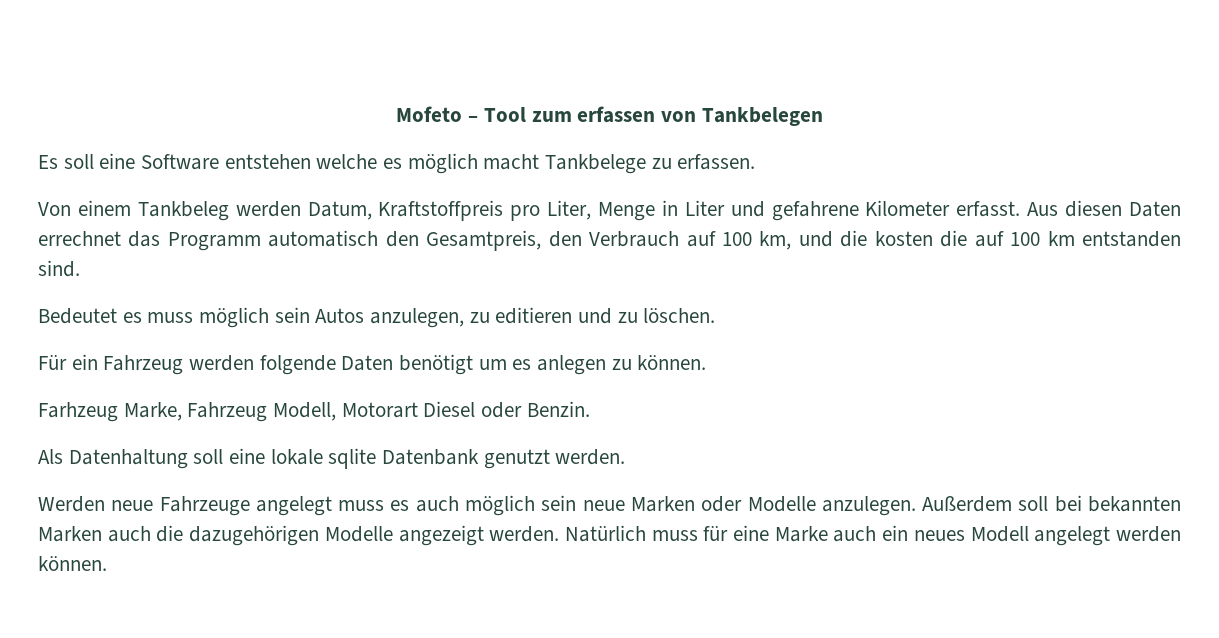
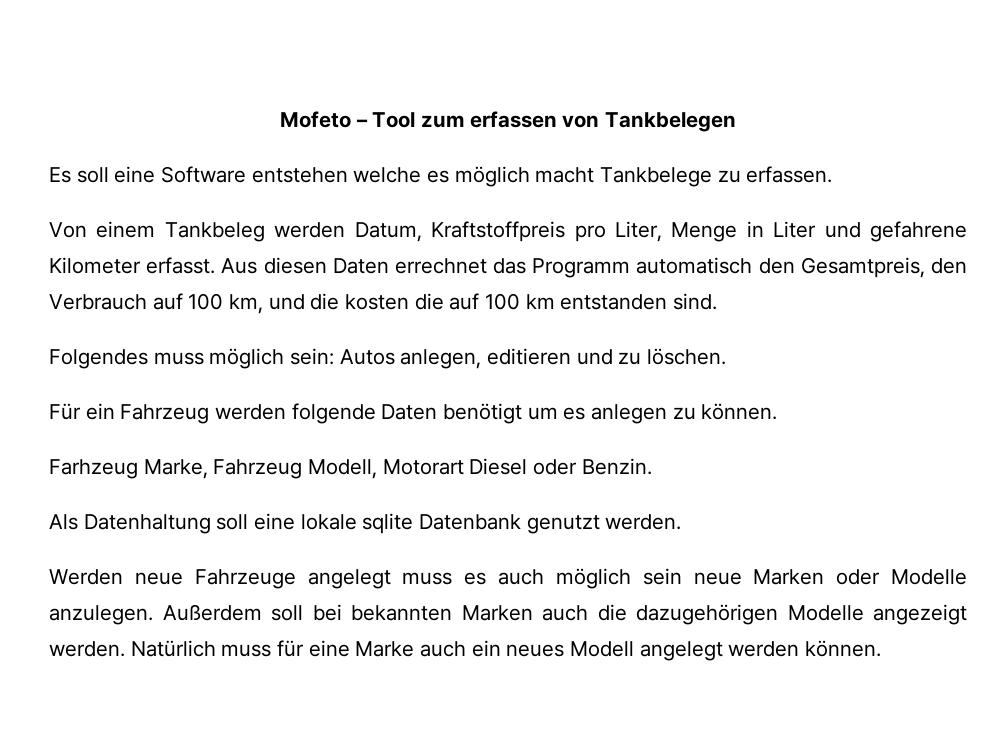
- Bedeutet es muss möglich sein Autos anzulegen, zu editieren und zu löschen.
+ Folgendes muss möglich sein: Autos anlegen, editieren und zu löschen.

